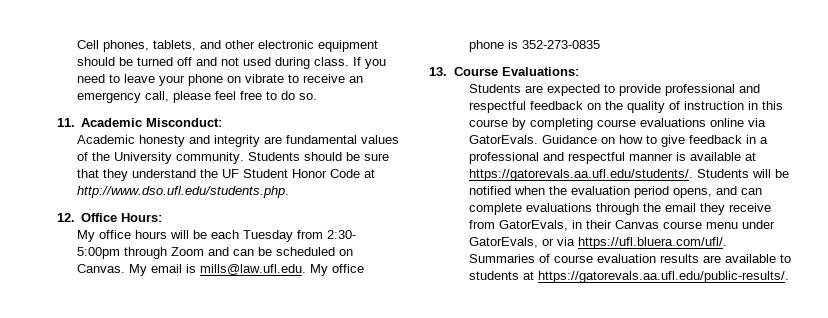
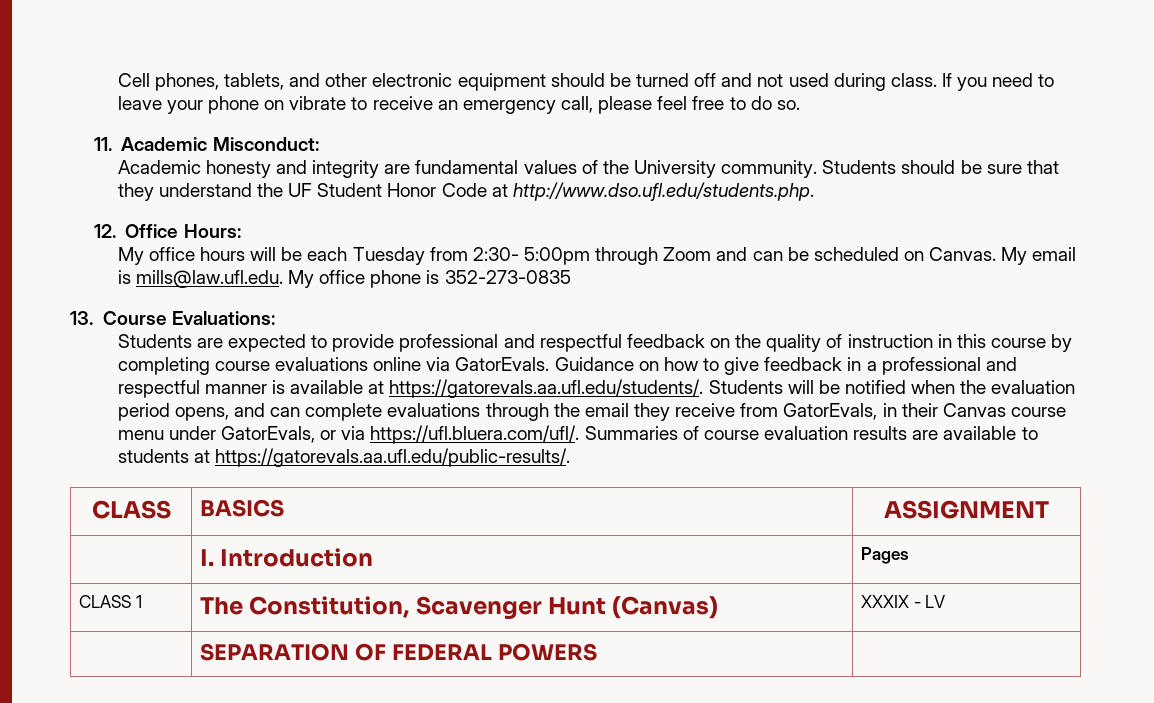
+ CLASS | BASICS | ASSIGNMENT
+ | I. Introduction | Pages
+ CLASS 1 | The Constitution, Scavenger Hunt (Canvas) | XXXIX - LV
+ | SEPARATION OF FEDERAL POWERS |

